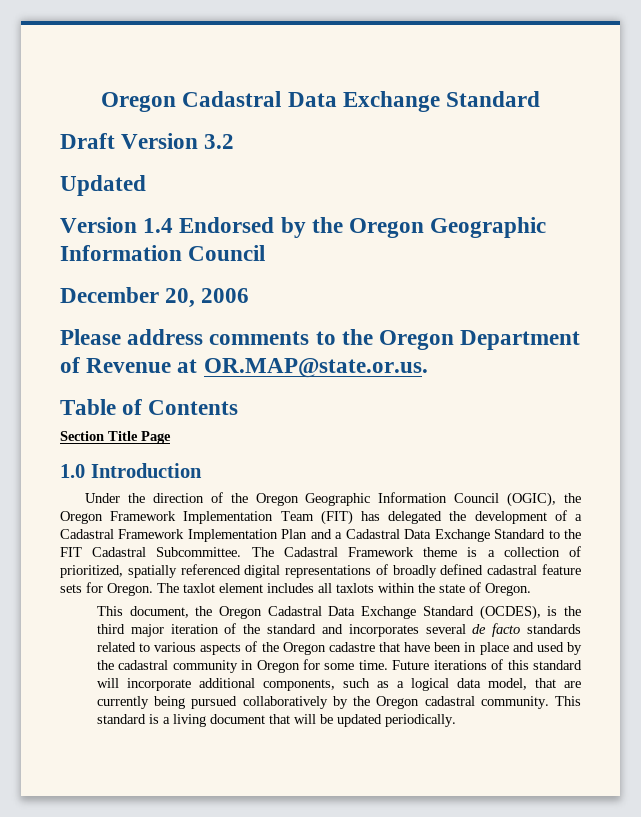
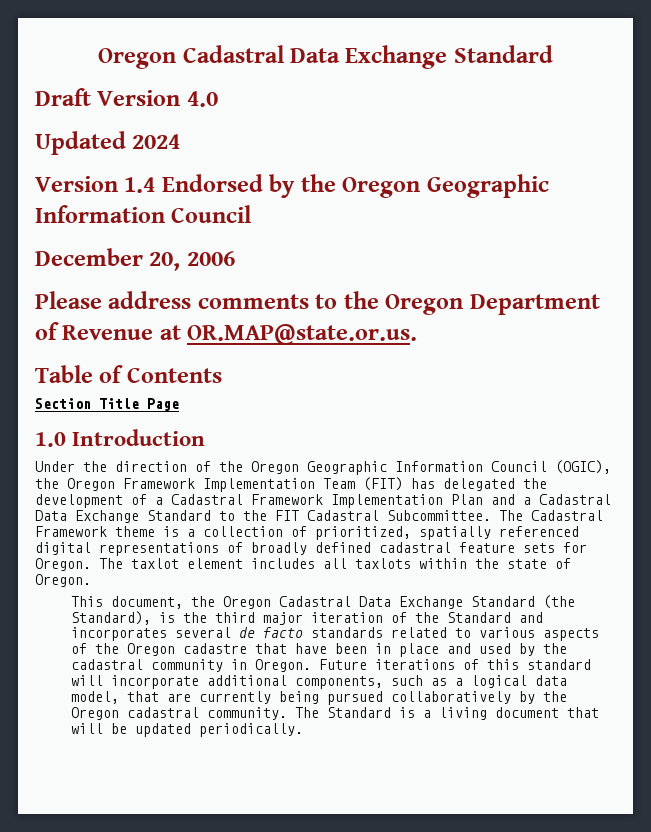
- Draft Version 3.2
+ Draft Version 4.0
- Updated
+ Updated 2024
- This document, the Oregon Cadastral Data Exchange Standard (OCDES), is the third major iteration of the standard and incorporates several de facto standards related to various aspects of the Oregon cadastre that have been in place and used by the cadastral community in Oregon for some time.
+ This document, the Oregon Cadastral Data Exchange Standard (the Standard), is the third major iteration of the Standard and incorporates several de facto standards related to various aspects of the Oregon cadastre that have been in place and used by the cadastral community in Oregon.
- This standard is a living document that will be updated periodically.
+ The Standard is a living document that will be updated periodically.

